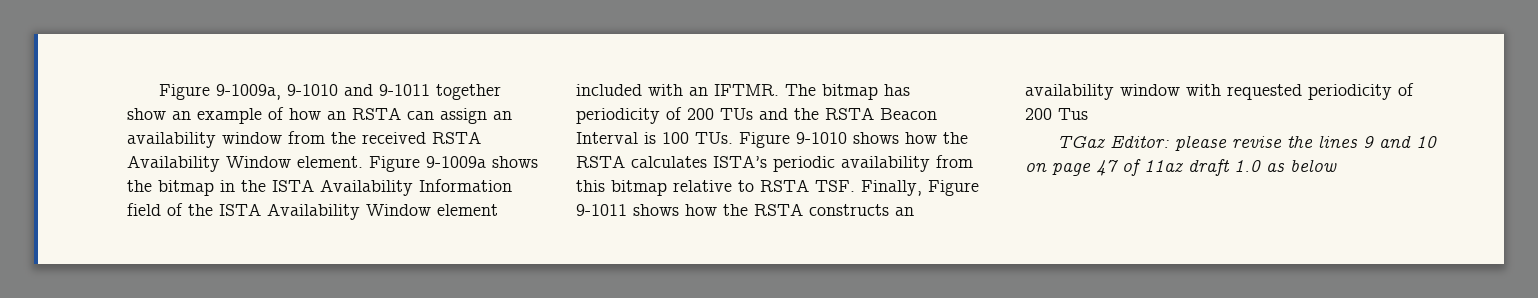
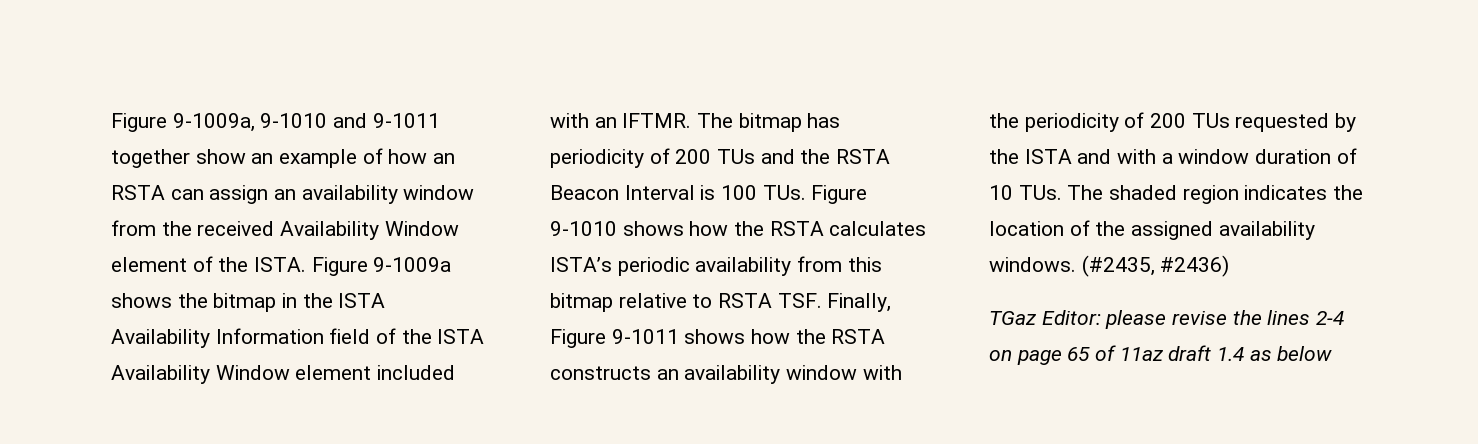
- Figure 9-1009a, 9-1010 and 9-1011 together show an example of how an RSTA can assign an availability window from the received RSTA Availability Window element.
+ Figure 9-1009a, 9-1010 and 9-1011 together show an example of how an RSTA can assign an availability window from the received Availability Window element of the ISTA.
- The bitmap has periodicity of 200 TUs and the RSTA Beacon Interval is 100 TUs. Figure 9-1010 shows how the RSTA calculates ISTA’s periodic availability from this bitmap relative to RSTA TSF. Finally, Figure 9-1011 shows how the RSTA constructs an availability window with requested periodicity of 200 Tus
+ The bitmap has periodicity of 200 TUs and the RSTA Beacon Interval is 100 TUs. Figure 9-1010 shows how the RSTA calculates ISTA’s periodic availability from this bitmap relative to RSTA TSF. Finally, Figure 9-1011 shows how the RSTA constructs an availability window with the periodicity of 200 TUs requested by the ISTA and with a window duration of 10 TUs. The shaded region indicates the location of the assigned availability windows. (#2435, #2436)
- TGaz Editor: please revise the lines 9 and 10 on page 47 of 11az draft 1.0 as below
+ TGaz Editor: please revise the lines 2-4 on page 65 of 11az draft 1.4 as below

